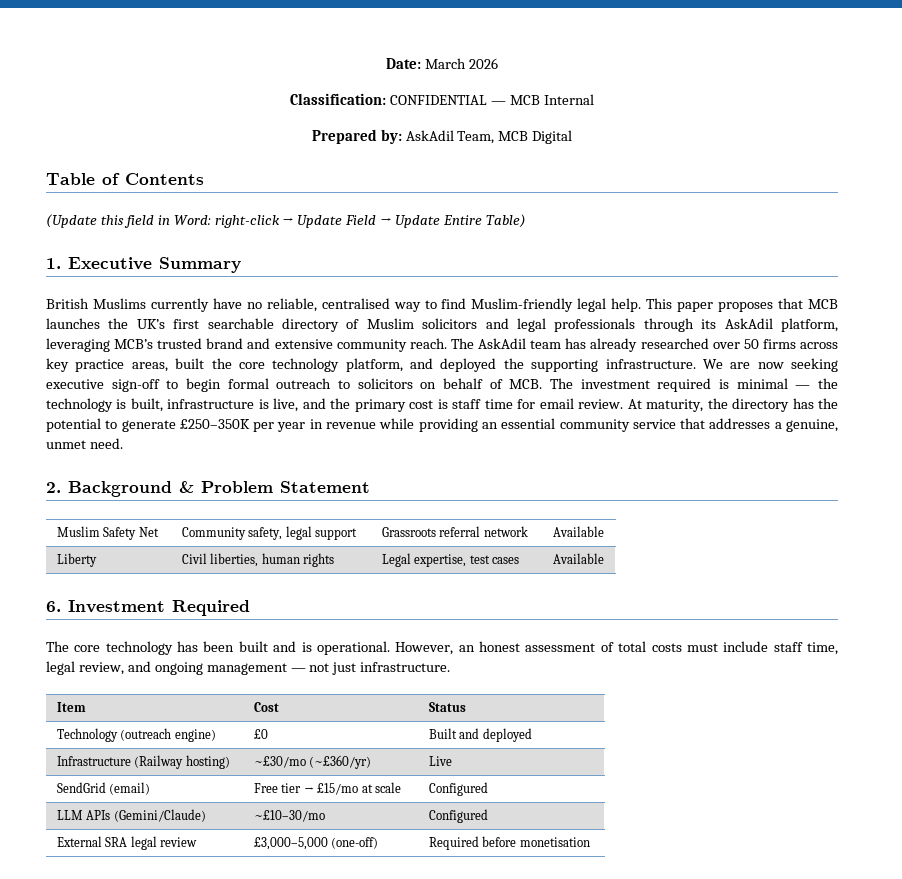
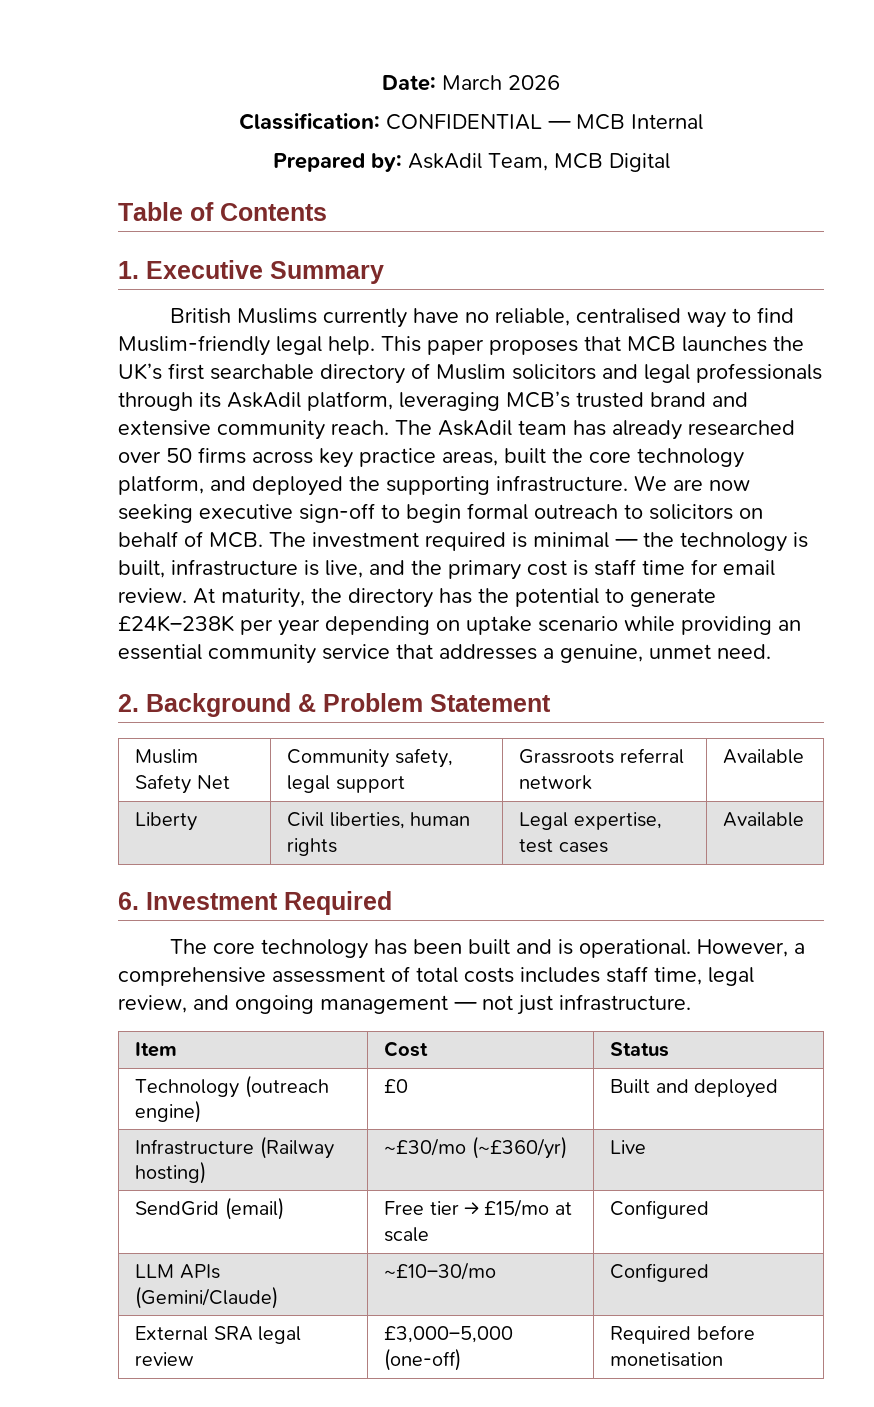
- (Update this field in Word: right-click → Update Field → Update Entire Table)
- At maturity, the directory has the potential to generate £250–350K per year in revenue while providing an essential community service that addresses a genuine, unmet need.
+ At maturity, the directory has the potential to generate £24K–238K per year depending on uptake scenario while providing an essential community service that addresses a genuine, unmet need.
- However, an honest assessment of total costs must include staff time, legal review, and ongoing management — not just infrastructure.
+ However, a comprehensive assessment of total costs includes staff time, legal review, and ongoing management — not just infrastructure.

